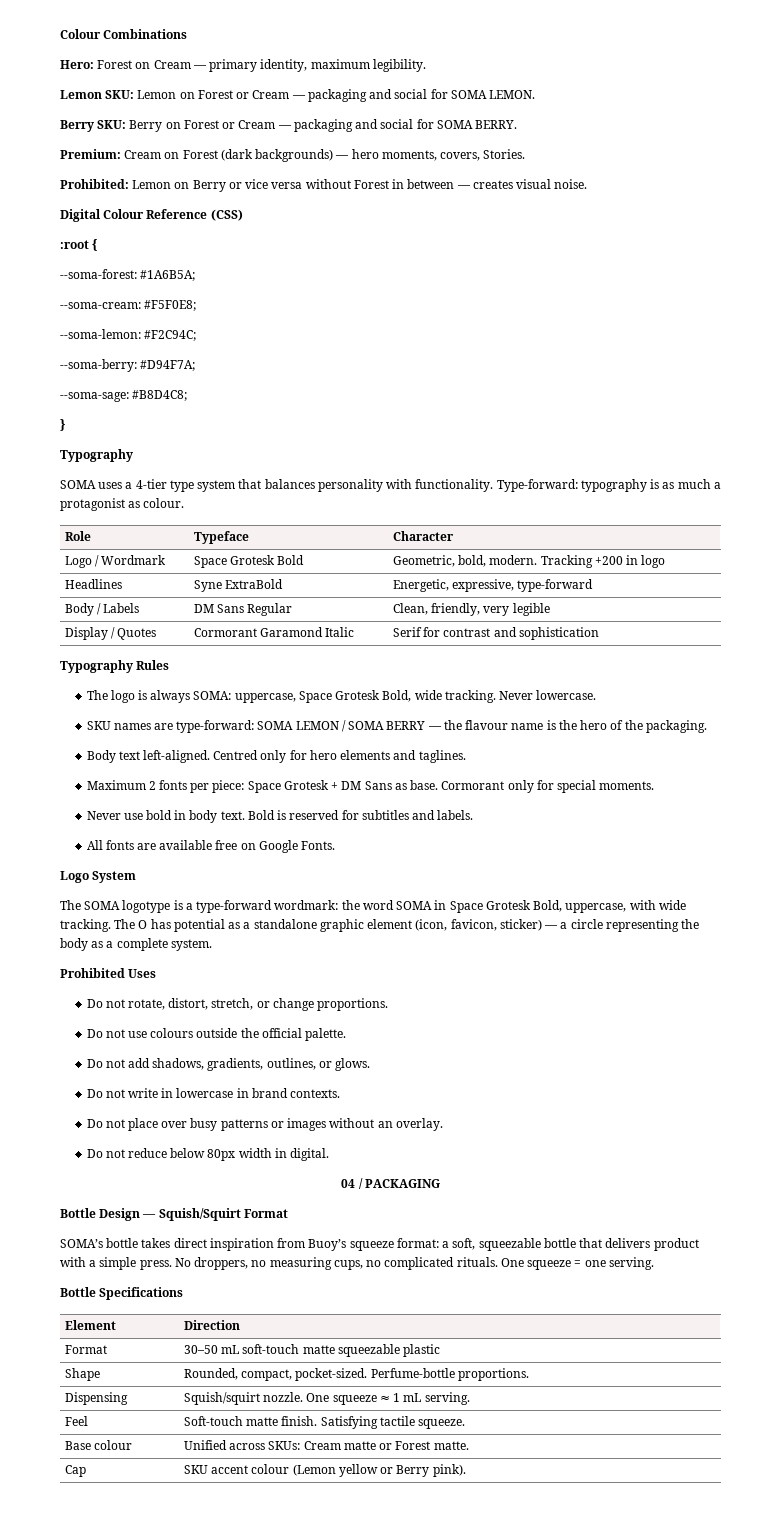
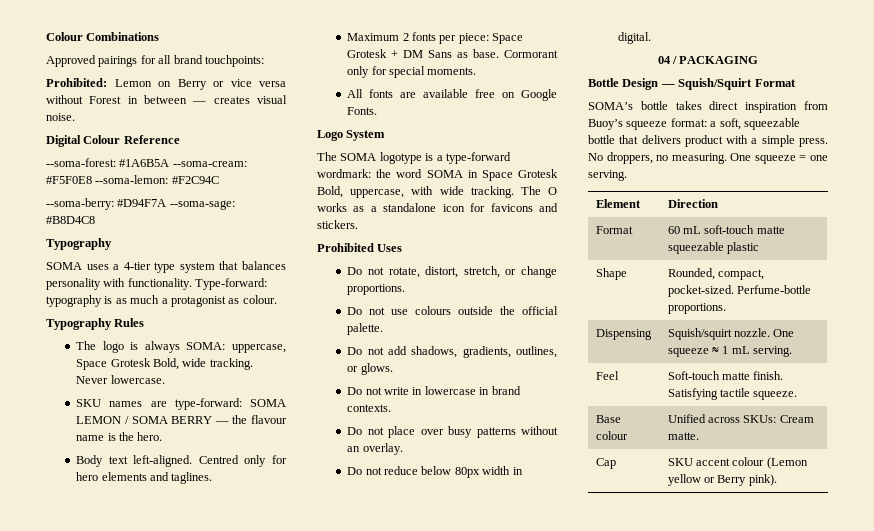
- Hero: Forest on Cream — primary identity, maximum legibility.
- Lemon SKU: Lemon on Forest or Cream — packaging and social for SOMA LEMON.
- Berry SKU: Berry on Forest or Cream — packaging and social for SOMA BERRY.
- Premium: Cream on Forest (dark backgrounds) — hero moments, covers, Stories.
+ Approved pairings for all brand touchpoints:
- Digital Colour Reference (CSS)
- :root {
- --soma-forest: #1A6B5A;
- --soma-cream: #F5F0E8;
- --soma-lemon: #F2C94C;
- --soma-berry: #D94F7A;
- --soma-sage: #B8D4C8;
- }
+ Digital Colour Reference
+ --soma-forest: #1A6B5A --soma-cream: #F5F0E8 --soma-lemon: #F2C94C
+ --soma-berry: #D94F7A --soma-sage: #B8D4C8
- Role | Typeface | Character
- Logo / Wordmark | Space Grotesk Bold | Geometric, bold, modern. Tracking +200 in logo
- Headlines | Syne ExtraBold | Energetic, expressive, type-forward
- Body / Labels | DM Sans Regular | Clean, friendly, very legible
- Display / Quotes | Cormorant Garamond Italic | Serif for contrast and sophistication
- SKU names are type-forward: SOMA LEMON / SOMA BERRY — the flavour name is the hero of the packaging.
+ SKU names are type-forward: SOMA LEMON / SOMA BERRY — the flavour name is the hero.
- Never use bold in body text. Bold is reserved for subtitles and labels.
- The O has potential as a standalone graphic element (icon, favicon, sticker) — a circle representing the body as a complete system.
+ The O works as a standalone icon for favicons and stickers.
- Do not place over busy patterns or images without an overlay.
+ Do not place over busy patterns without an overlay.
- No droppers, no measuring cups, no complicated rituals.
+ No droppers, no measuring.
- Bottle Specifications
- Format | 30–50 mL soft-touch matte squeezable plastic
+ Format | 60 mL soft-touch matte squeezable plastic
- Base colour | Unified across SKUs: Cream matte or Forest matte.
+ Base colour | Unified across SKUs: Cream matte.

